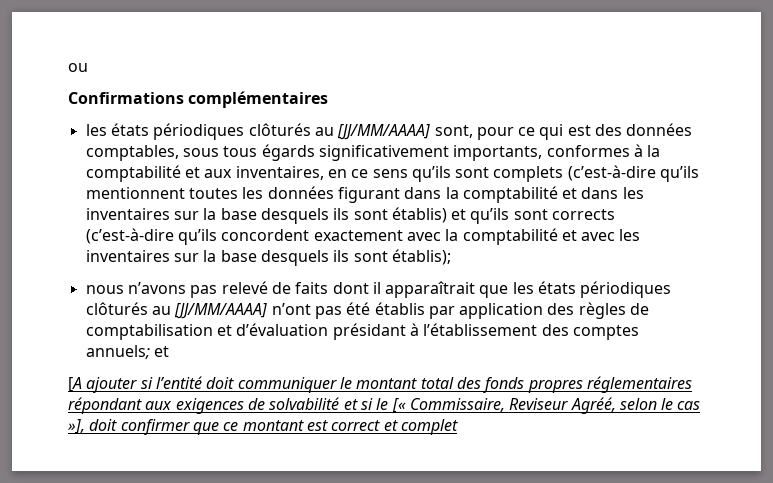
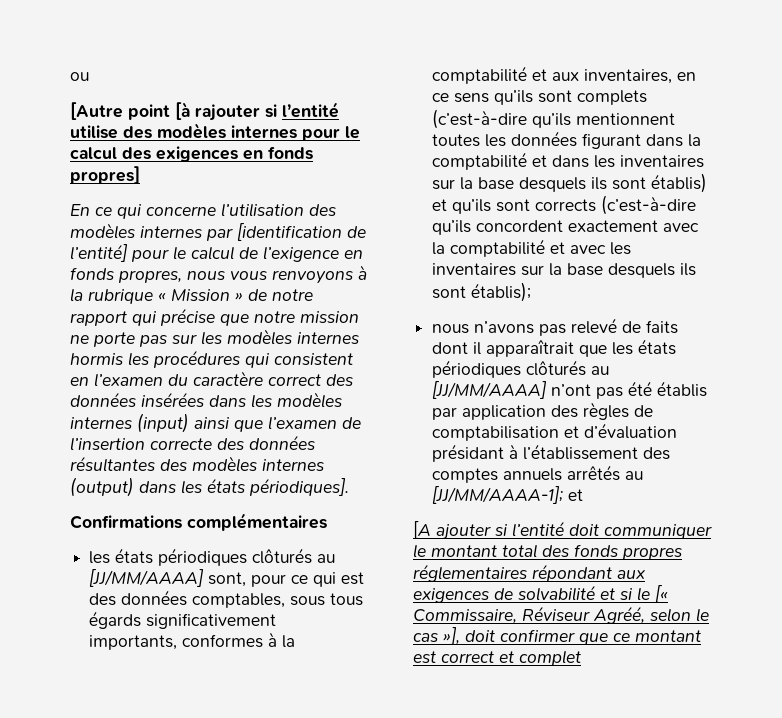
+ [Autre point [à rajouter si l’entité utilise des modèles internes pour le calcul des exigences en fonds propres]
+ En ce qui concerne l’utilisation des modèles internes par [identification de l’entité] pour le calcul de l’exigence en fonds propres, nous vous renvoyons à la rubrique « Mission » de notre rapport qui précise que notre mission ne porte pas sur les modèles internes hormis les procédures qui consistent en l’examen du caractère correct des données insérées dans les modèles internes (input) ainsi que l’examen de l’insertion correcte des données résultantes des modèles internes (output) dans les états périodiques].
- nous n’avons pas relevé de faits dont il apparaîtrait que les états périodiques clôturés au [JJ/MM/AAAA] n’ont pas été établis par application des règles de comptabilisation et d’évaluation présidant à l’établissement des comptes annuels; et
+ nous n’avons pas relevé de faits dont il apparaîtrait que les états périodiques clôturés au [JJ/MM/AAAA] n’ont pas été établis par application des règles de comptabilisation et d’évaluation présidant à l’établissement des comptes annuels arrêtés au [JJ/MM/AAAA-1]; et
- [A ajouter si l’entité doit communiquer le montant total des fonds propres réglementaires répondant aux exigences de solvabilité et si le [« Commissaire, Reviseur Agréé, selon le cas »], doit confirmer que ce montant est correct et complet
+ [A ajouter si l’entité doit communiquer le montant total des fonds propres réglementaires répondant aux exigences de solvabilité et si le [« Commissaire, Réviseur Agréé, selon le cas »], doit confirmer que ce montant est correct et complet

